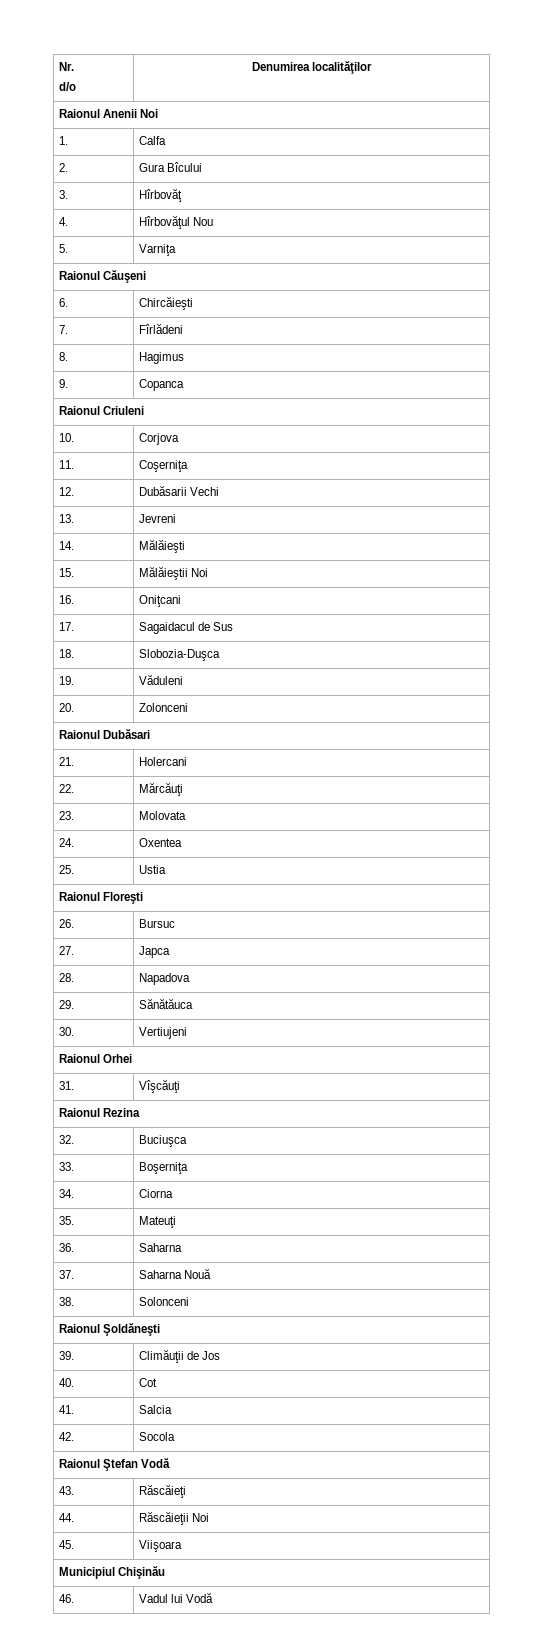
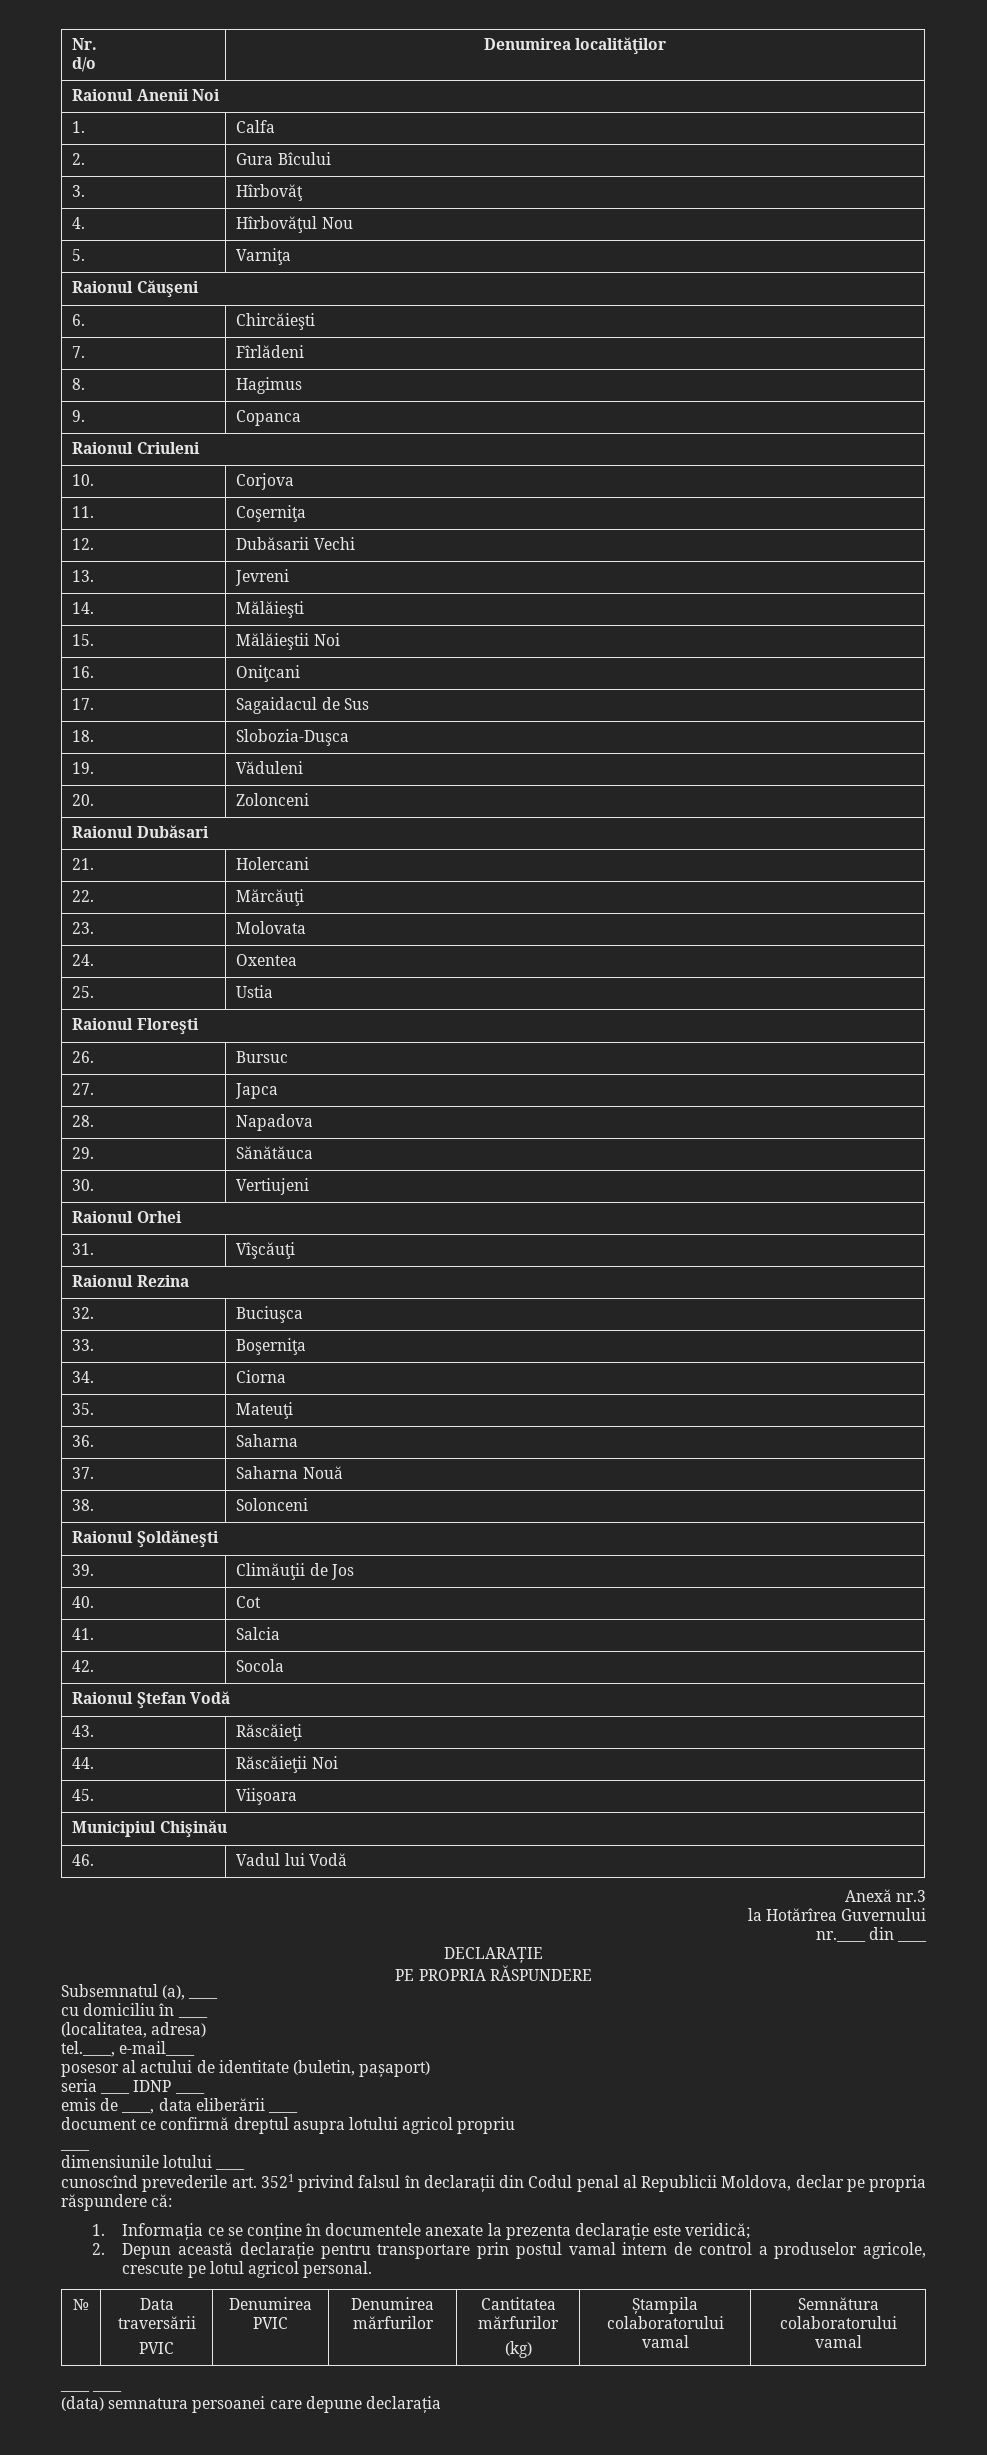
+ Anexă nr.3
+ la Hotărîrea Guvernului
+ nr.____ din ____
+ DECLARAȚIE
+ PE PROPRIA RĂSPUNDERE
+ Subsemnatul (a), ____
+ cu domiciliu în ____
+ (localitatea, adresa)
+ tel.____, e-mail____
+ posesor al actului de identitate (buletin, pașaport)
+ seria ____ IDNP ____
+ emis de ____, data eliberării ____
+ document ce confirmă dreptul asupra lotului agricol propriu
+ ____
+ dimensiunile lotului ____
+ cunoscînd prevederile art. 3521 privind falsul în declarații din Codul penal al Republicii Moldova, declar pe propria răspundere că:
+ 1. Informația ce se conține în documentele anexate la prezenta declarație este veridică;
+ 2. Depun această declarație pentru transportare prin postul vamal intern de control a produselor agricole, crescute pe lotul agricol personal.
+ № | Data traversării
+ PVIC | Denumirea PVIC | Denumirea mărfurilor | Cantitatea mărfurilor
+ (kg) | Ștampila colaboratorului vamal | Semnătura colaboratorului vamal
+ ____ ____
+ (data) semnatura persoanei care depune declarația

